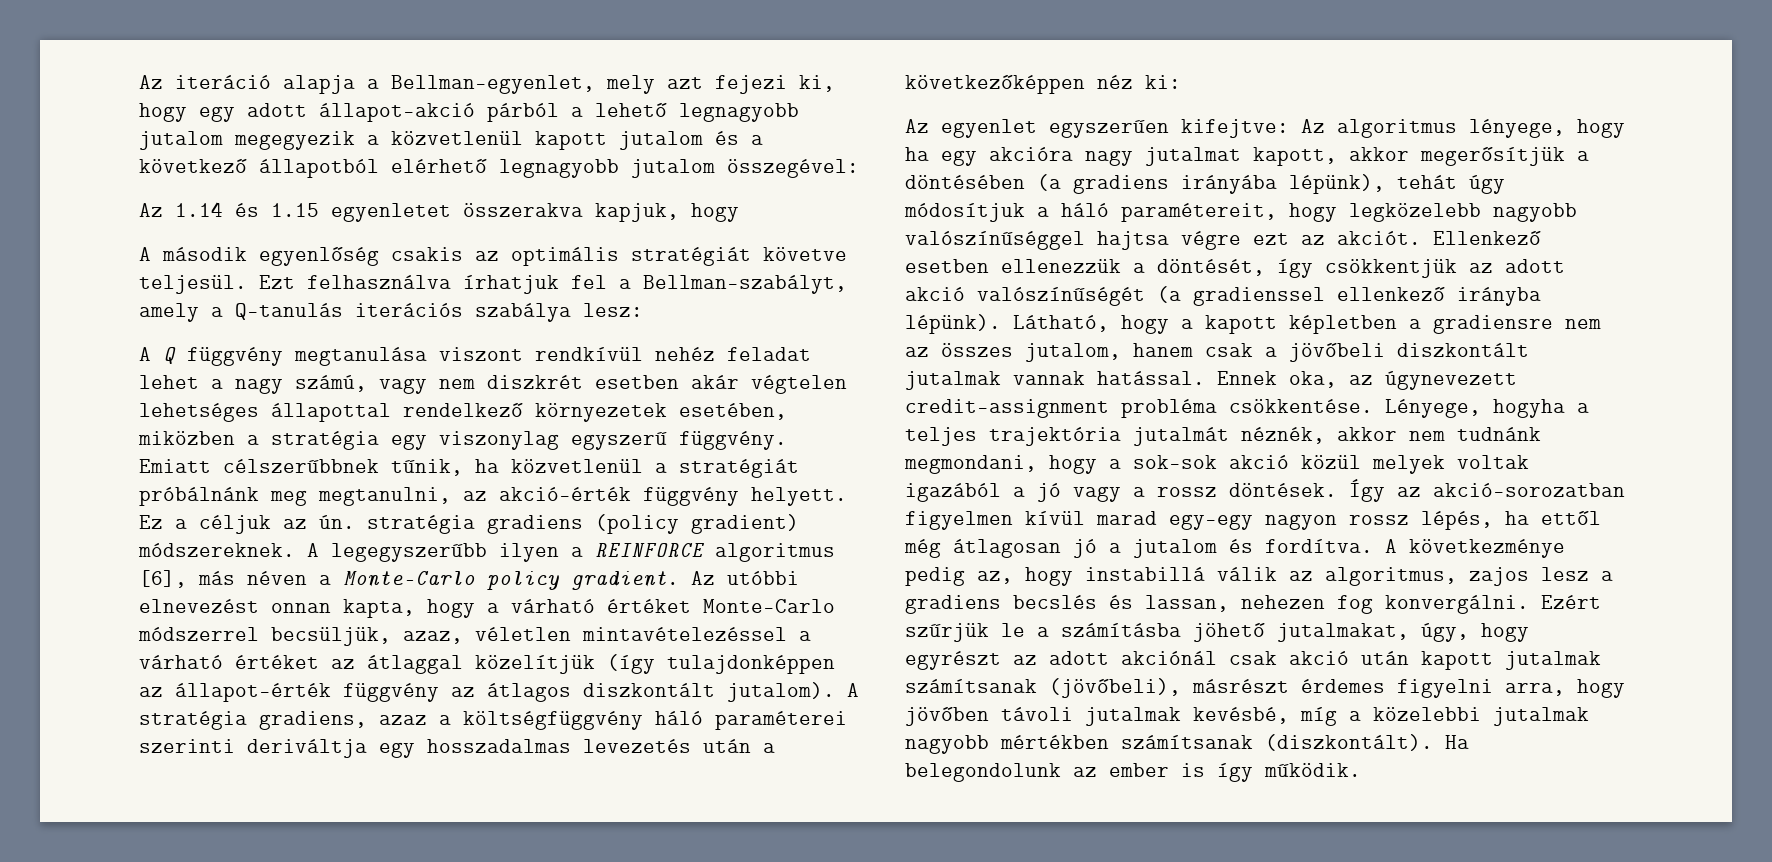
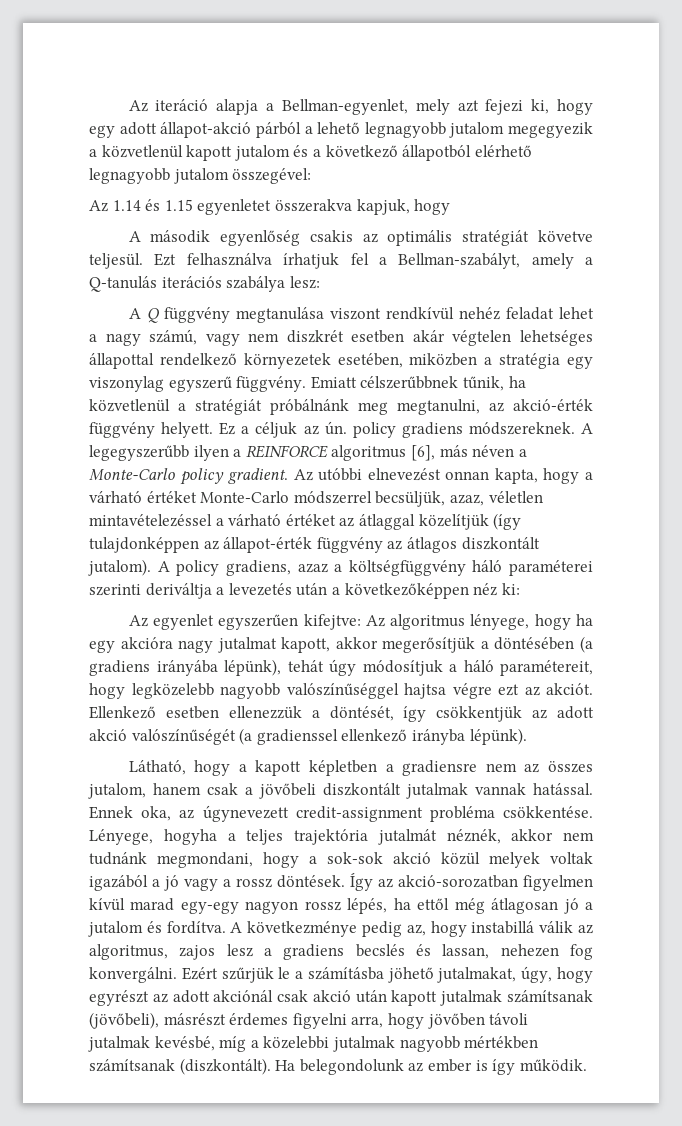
- Ez a céljuk az ún. stratégia gradiens (policy gradient) módszereknek.
+ Ez a céljuk az ún. policy gradiens módszereknek.
- A stratégia gradiens, azaz a költségfüggvény háló paraméterei szerinti deriváltja egy hosszadalmas levezetés után a következőképpen néz ki:
+ A policy gradiens, azaz a költségfüggvény háló paraméterei szerinti deriváltja a levezetés után a következőképpen néz ki:
- Ellenkező esetben ellenezzük a döntését, így csökkentjük az adott akció valószínűségét (a gradienssel ellenkező irányba lépünk). Látható, hogy a kapott képletben a gradiensre nem az összes jutalom, hanem csak a jövőbeli diszkontált jutalmak vannak hatással.
+ Ellenkező esetben ellenezzük a döntését, így csökkentjük az adott akció valószínűségét (a gradienssel ellenkező irányba lépünk).
+ Látható, hogy a kapott képletben a gradiensre nem az összes jutalom, hanem csak a jövőbeli diszkontált jutalmak vannak hatással.

